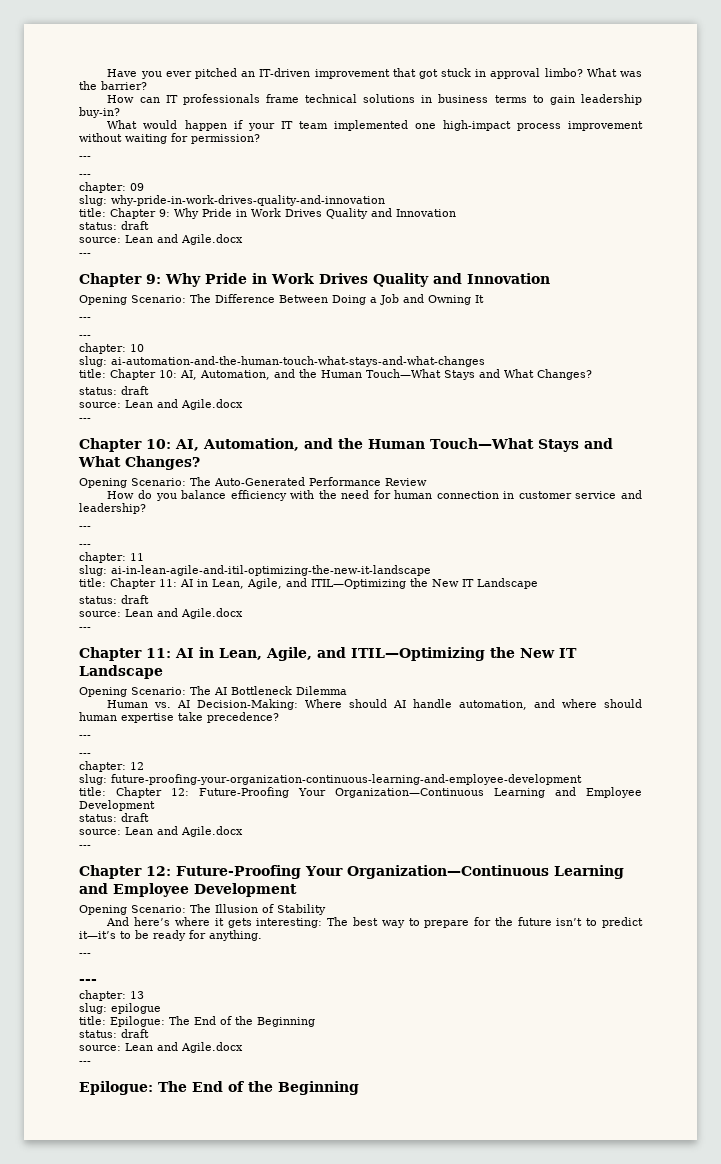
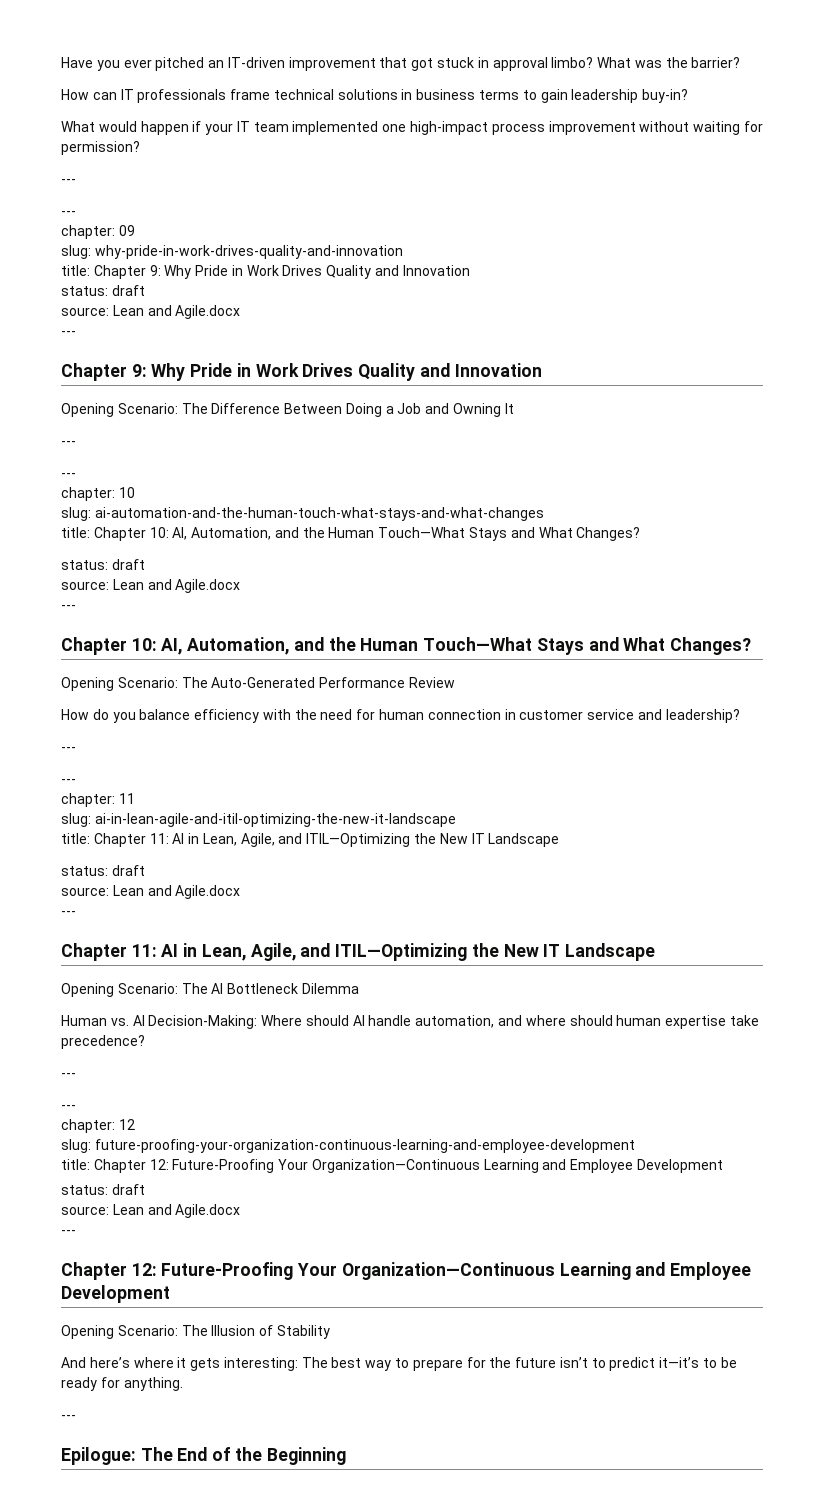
  And here’s where it gets interesting: The best way to prepare for the future isn’t to predict it—it’s to be ready for anything.
- ---
- ---
- chapter: 13
- slug: epilogue
- title: Epilogue: The End of the Beginning
- status: draft
- source: Lean and Agile.docx

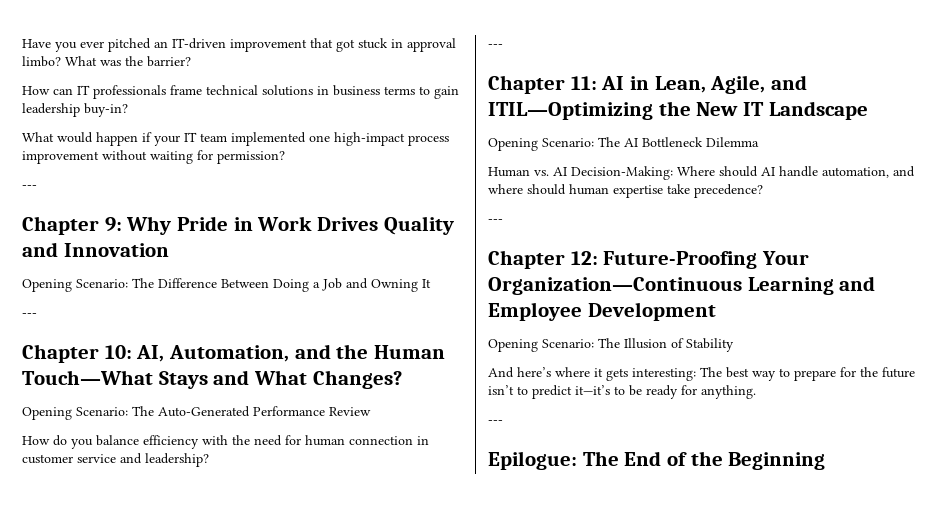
  What would happen if your IT team implemented one high-impact process improvement without waiting for permission?
- ---
- ---
- chapter: 09
- slug: why-pride-in-work-drives-quality-and-innovation
- title: Chapter 9: Why Pride in Work Drives Quality and Innovation
- status: draft
- source: Lean and Agile.docx
  Opening Scenario: The Difference Between Doing a Job and Owning It
- ---
- ---
- chapter: 10
- slug: ai-automation-and-the-human-touch-what-stays-and-what-changes
- title: Chapter 10: AI, Automation, and the Human Touch—What Stays and What Changes?
- status: draft
- source: Lean and Agile.docx
  How do you balance efficiency with the need for human connection in customer service and leadership?
- ---
- ---
- chapter: 11
- slug: ai-in-lean-agile-and-itil-optimizing-the-new-it-landscape
- title: Chapter 11: AI in Lean, Agile, and ITIL—Optimizing the New IT Landscape
- status: draft
- source: Lean and Agile.docx
  Human vs. AI Decision-Making: Where should AI handle automation, and where should human expertise take precedence?
- ---
- ---
- chapter: 12
- slug: future-proofing-your-organization-continuous-learning-and-employee-development
- title: Chapter 12: Future-Proofing Your Organization—Continuous Learning and Employee Development
- status: draft
- source: Lean and Agile.docx

